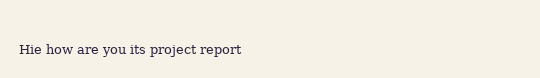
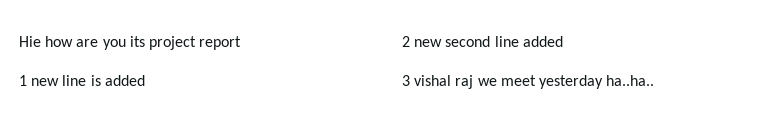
+ 1 new line is added
+ 2 new second line added
+ 3 vishal raj we meet yesterday ha..ha..

